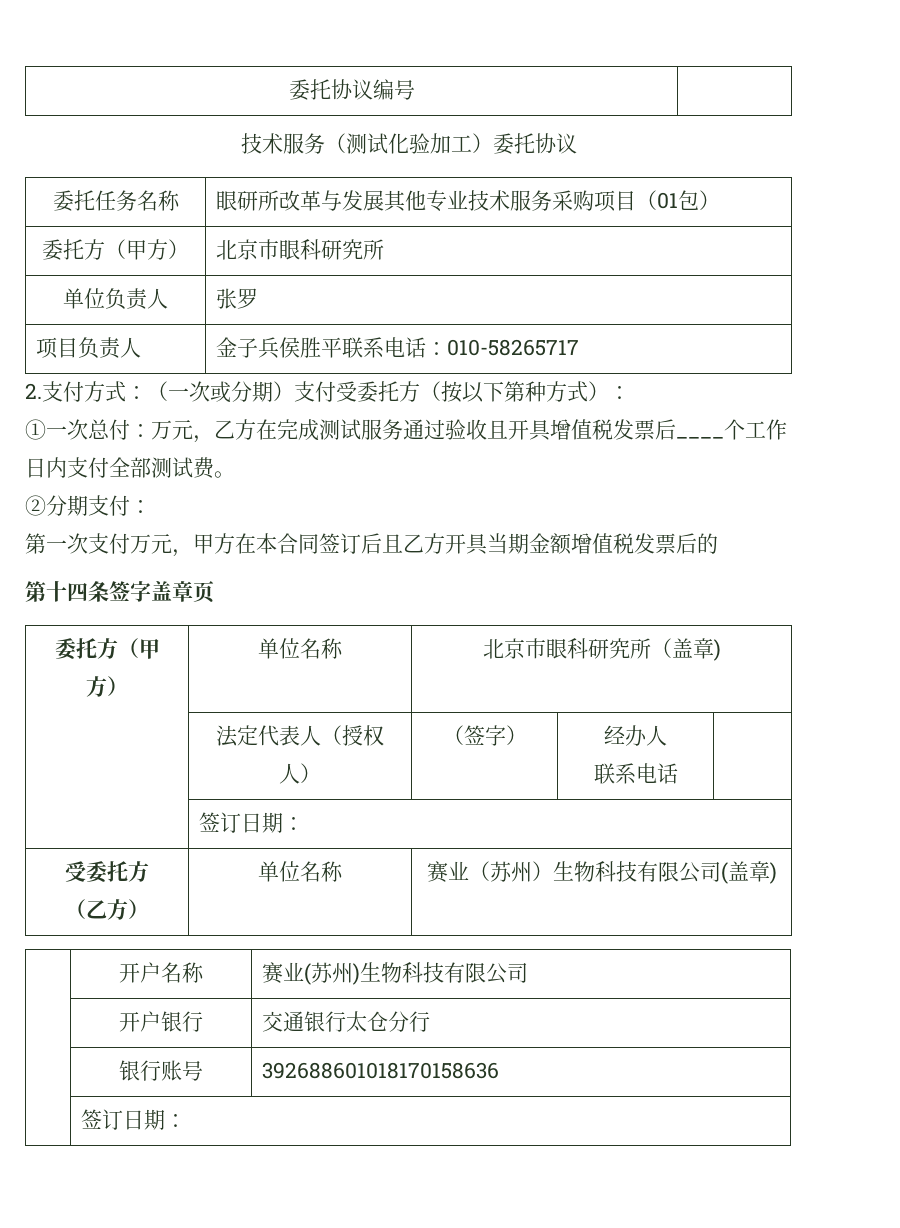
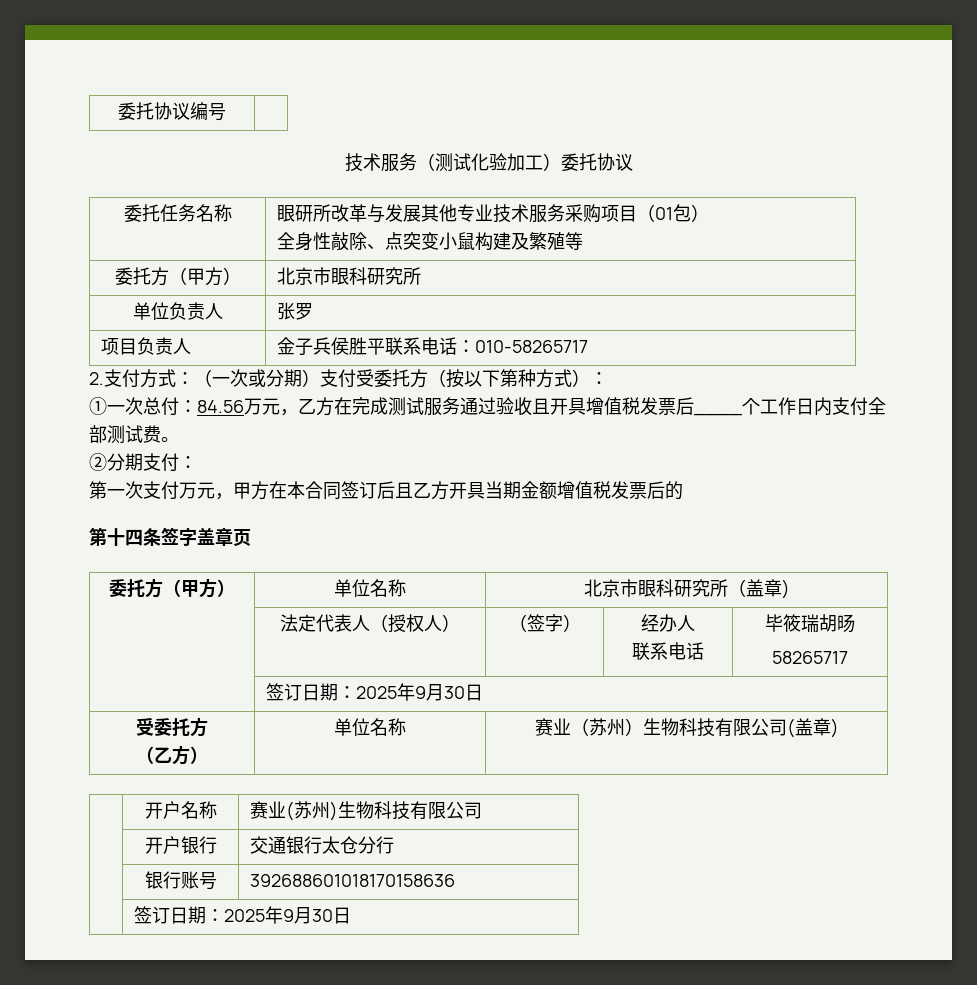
  委托任务名称 | 眼研所改革与发展其他专业技术服务采购项目（01包）
+ 全身性敲除、点突变小鼠构建及繁殖等
- ①一次总付：万元，乙方在完成测试服务通过验收且开具增值税发票后____个工作日内支付全部测试费。
+ ①一次总付：84.56万元，乙方在完成测试服务通过验收且开具增值税发票后____个工作日内支付全部测试费。
  | 法定代表人（授权人） | （签字） | 经办人
- 联系电话 |
- | 签订日期：
+ 联系电话 | 毕筱瑞胡旸
+ 58265717
+ | 签订日期：2025年9月30日
  | 银行账号 | 392688601018170158636
- | 签订日期：
+ | 签订日期：2025年9月30日

